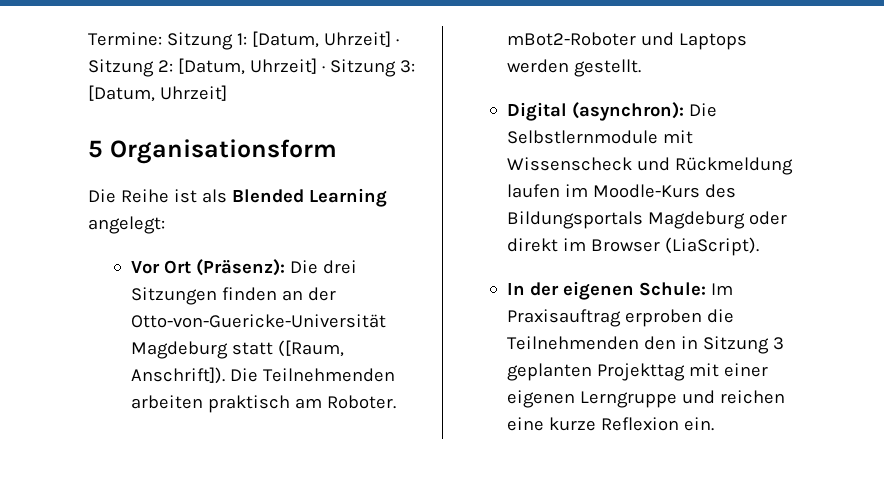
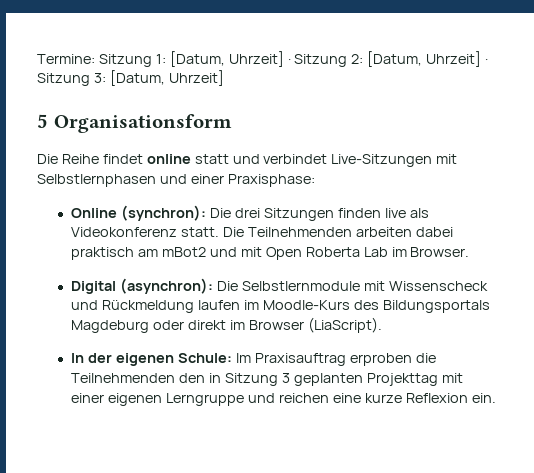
- Die Reihe ist als Blended Learning angelegt:
- Vor Ort (Präsenz): Die drei Sitzungen finden an der Otto-von-Guericke-Universität Magdeburg statt ([Raum, Anschrift]).
+ Die Reihe findet online statt und verbindet Live-Sitzungen mit Selbstlernphasen und einer Praxisphase:
+ Online (synchron): Die drei Sitzungen finden live als Videokonferenz statt.
- Die Teilnehmenden arbeiten praktisch am Roboter. mBot2-Roboter und Laptops werden gestellt.
+ Die Teilnehmenden arbeiten dabei praktisch am mBot2 und mit Open Roberta Lab im Browser.

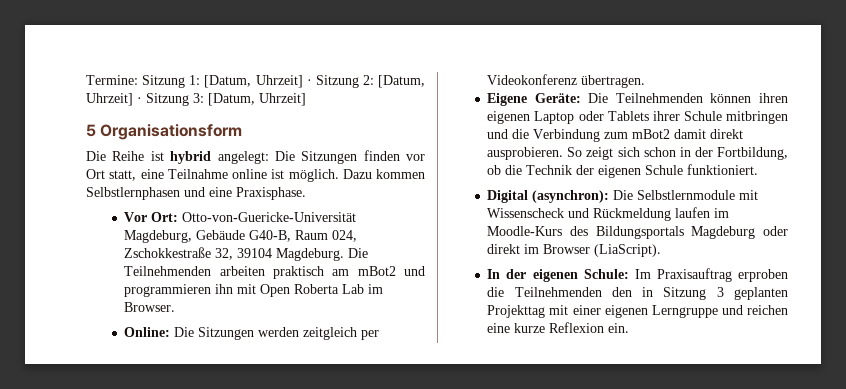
- Die Reihe findet online statt und verbindet Live-Sitzungen mit Selbstlernphasen und einer Praxisphase:
- Online (synchron): Die drei Sitzungen finden live als Videokonferenz statt.
+ Die Reihe ist hybrid angelegt: Die Sitzungen finden vor Ort statt, eine Teilnahme online ist möglich. Dazu kommen Selbstlernphasen und eine Praxisphase.
+ Vor Ort: Otto-von-Guericke-Universität Magdeburg, Gebäude G40-B, Raum 024, Zschokkestraße 32, 39104 Magdeburg.
- Die Teilnehmenden arbeiten dabei praktisch am mBot2 und mit Open Roberta Lab im Browser.
+ Die Teilnehmenden arbeiten praktisch am mBot2 und programmieren ihn mit Open Roberta Lab im Browser.
+ Online: Die Sitzungen werden zeitgleich per Videokonferenz übertragen.
+ Eigene Geräte: Die Teilnehmenden können ihren eigenen Laptop oder Tablets ihrer Schule mitbringen und die Verbindung zum mBot2 damit direkt ausprobieren. So zeigt sich schon in der Fortbildung, ob die Technik der eigenen Schule funktioniert.

